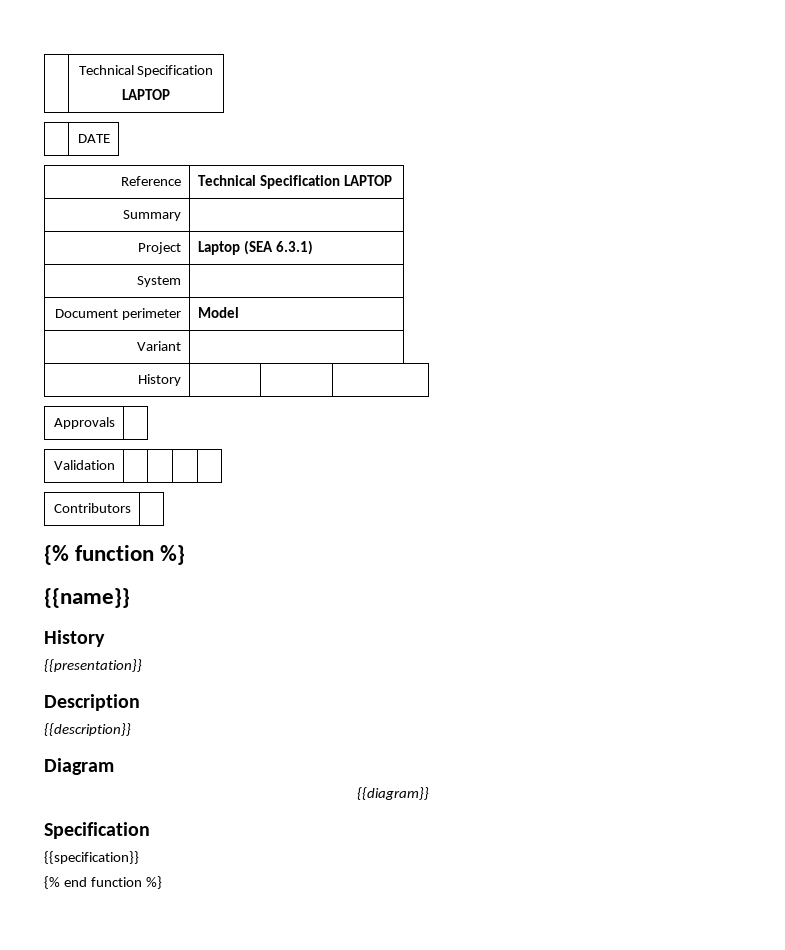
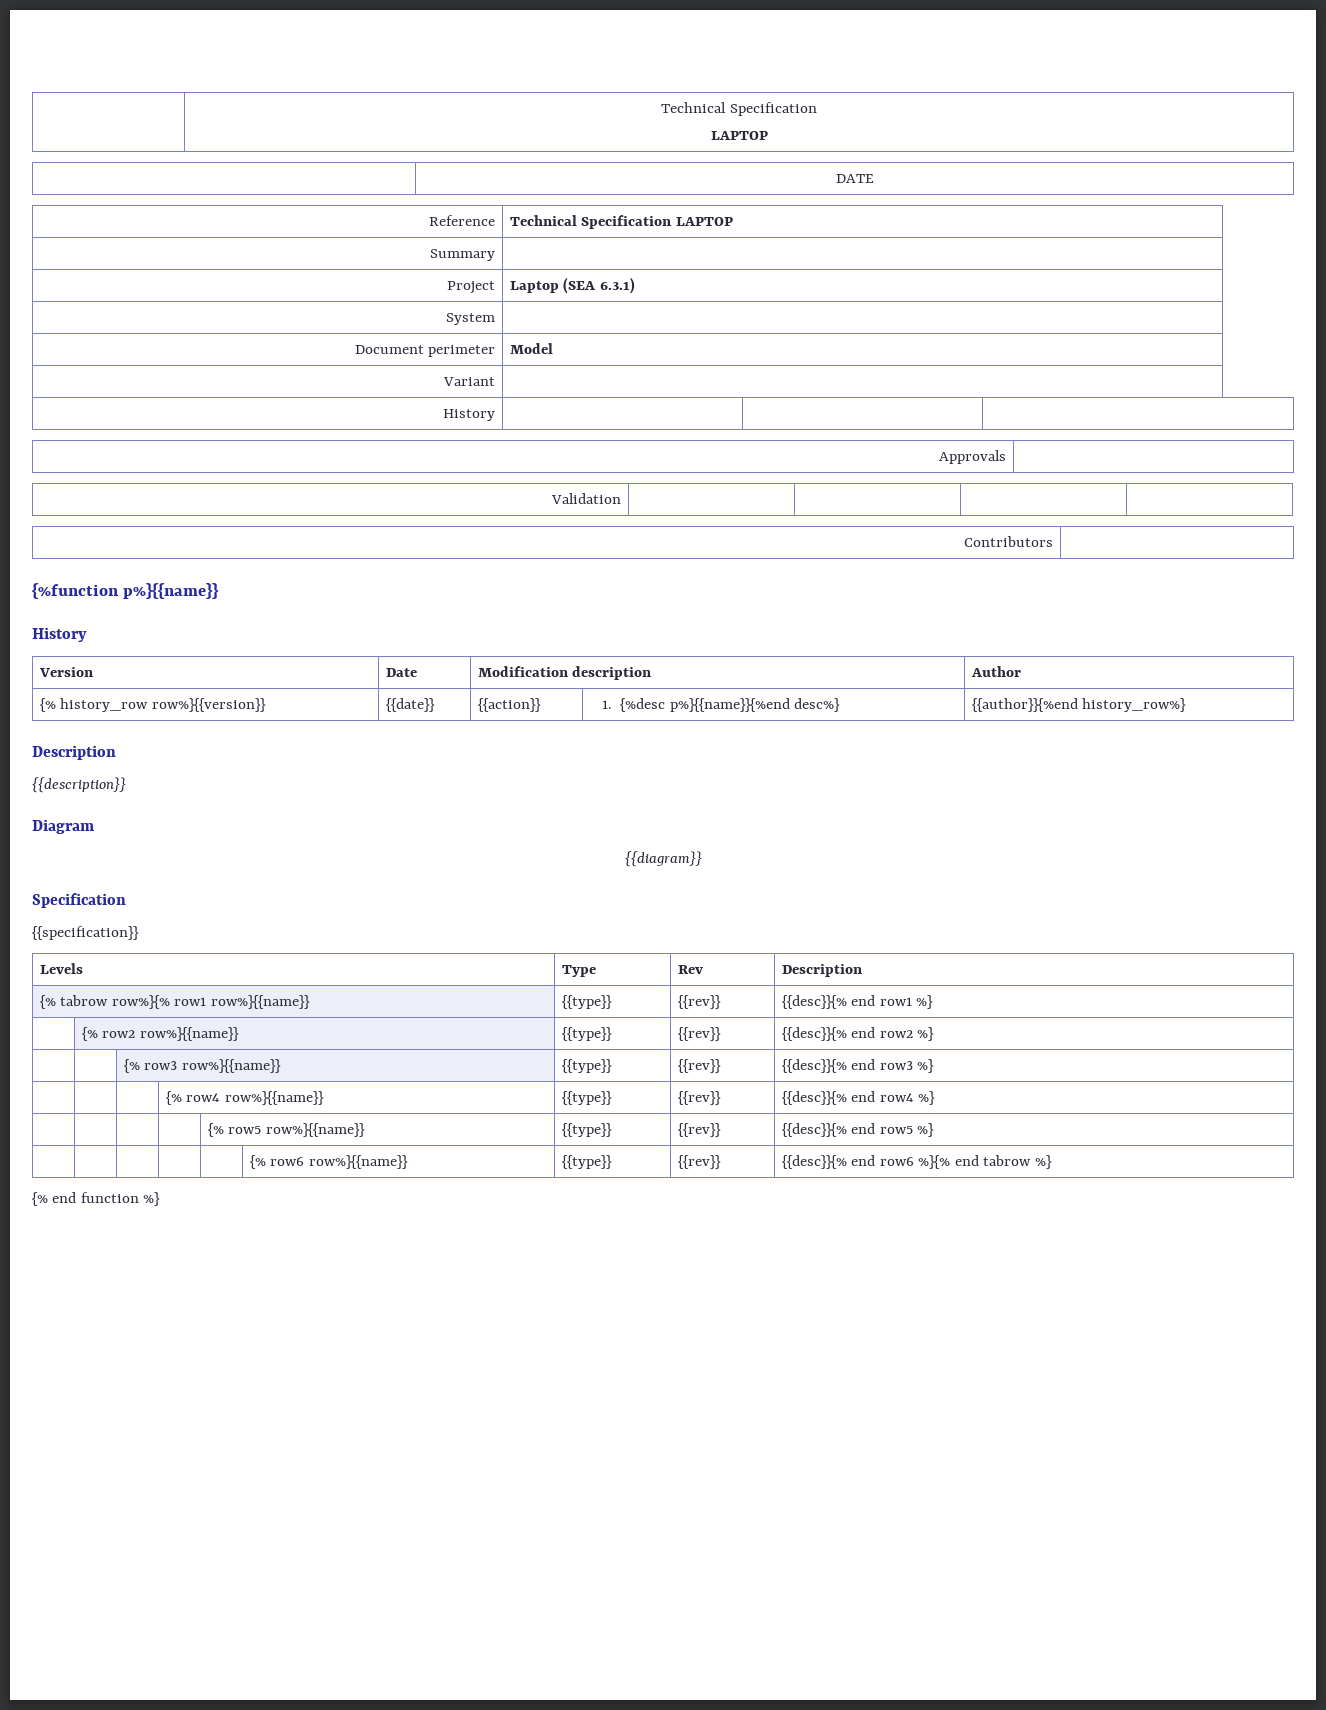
- {% function %}
- {{name}}
+ {%function p%}{{name}}
  History
- {{presentation}}
+ Version | Date | Modification description | Author
+ {% history_row row%}{{version}} | {{date}} | {{action}} | 1. {%desc p%}{{name}}{%end desc%} | {{author}}{%end history_row%}
+ Levels | Type | Rev | Description
+ {% tabrow row%}{% row1 row%}{{name}} | {{type}} | {{rev}} | {{desc}}{% end row1 %}
+ | {% row2 row%}{{name}} | {{type}} | {{rev}} | {{desc}}{% end row2 %}
+ | | {% row3 row%}{{name}} | {{type}} | {{rev}} | {{desc}}{% end row3 %}
+ | | | {% row4 row%}{{name}} | {{type}} | {{rev}} | {{desc}}{% end row4 %}
+ | | | | {% row5 row%}{{name}} | {{type}} | {{rev}} | {{desc}}{% end row5 %}
+ | | | | | {% row6 row%}{{name}} | {{type}} | {{rev}} | {{desc}}{% end row6 %}{% end tabrow %}

